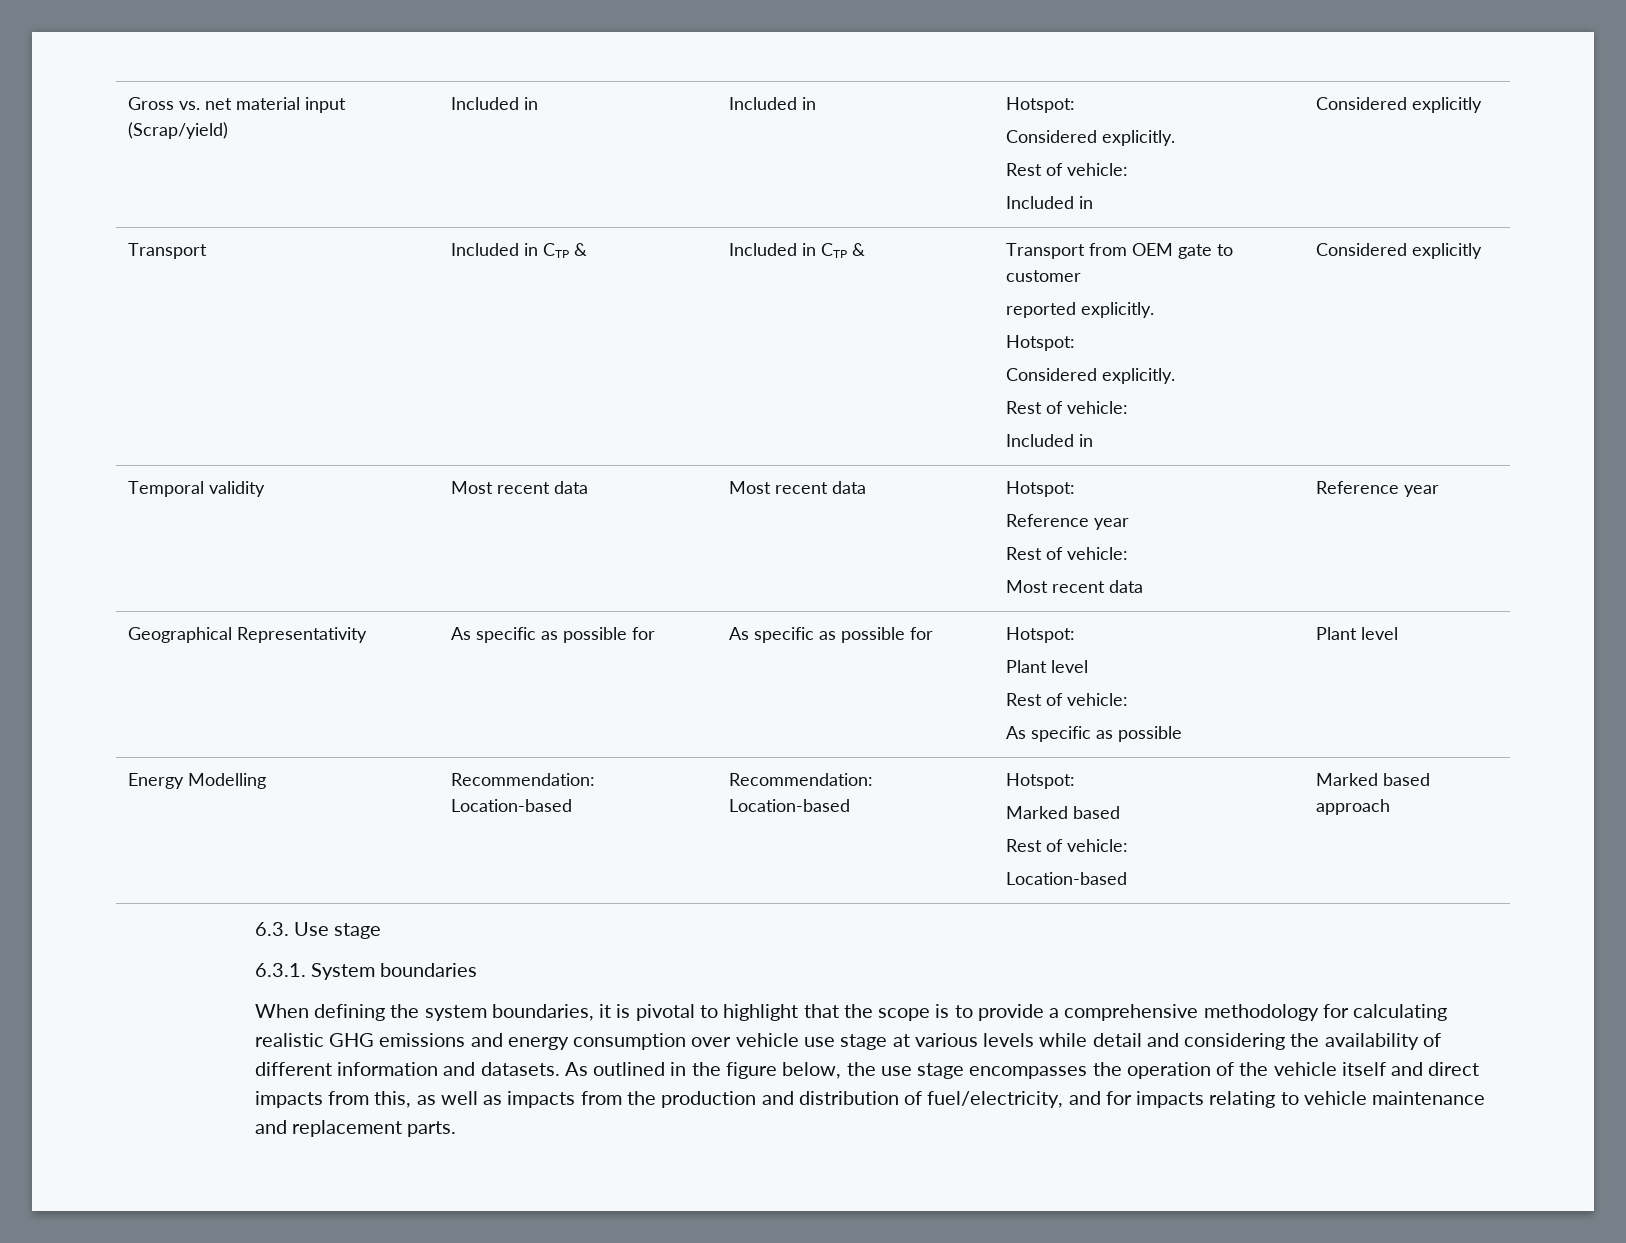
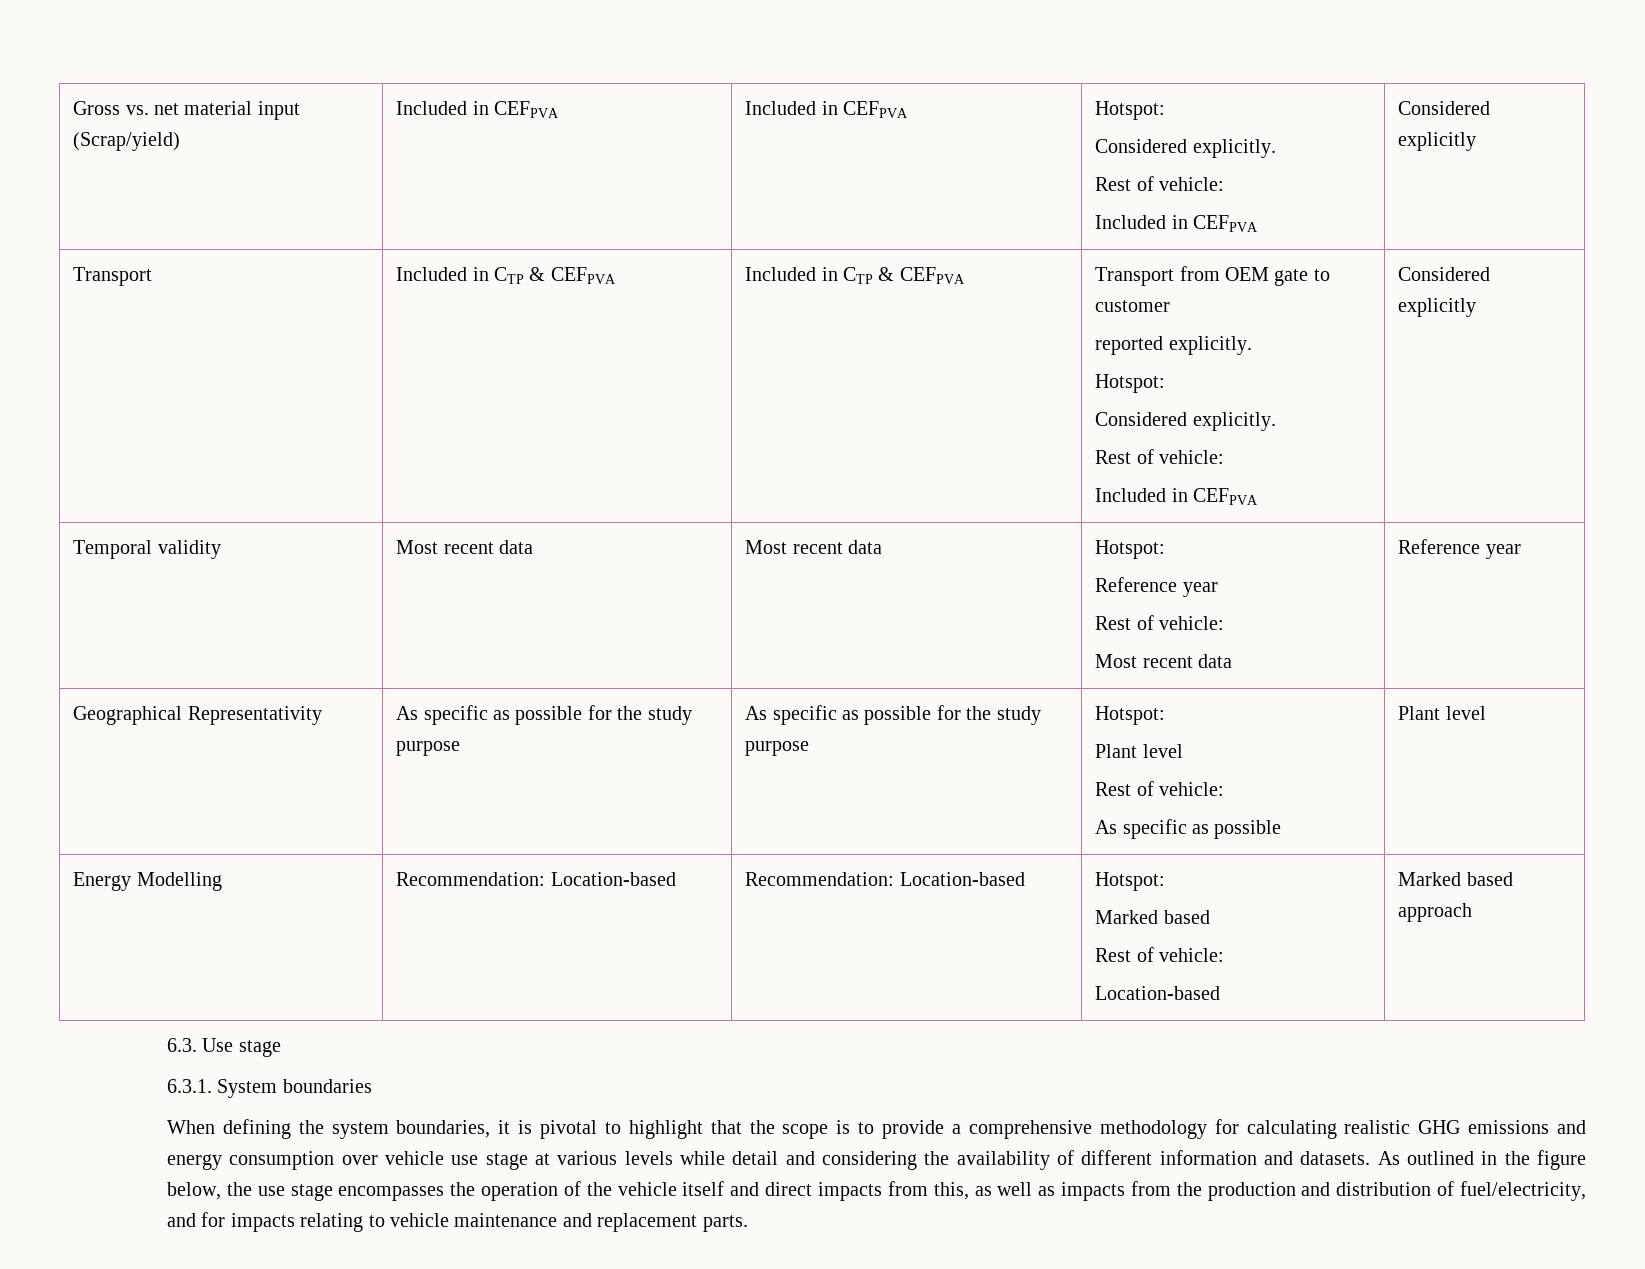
- Gross vs. net material input (Scrap/yield) | Included in | Included in | Hotspot:
+ Gross vs. net material input (Scrap/yield) | Included in CEFPVA | Included in CEFPVA | Hotspot:
  Considered explicitly.
  Rest of vehicle:
- Included in | Considered explicitly
+ Included in CEFPVA | Considered explicitly
- Transport | Included in CTP & | Included in CTP & | Transport from OEM gate to customer
+ Transport | Included in CTP & CEFPVA | Included in CTP & CEFPVA | Transport from OEM gate to customer
  reported explicitly.
  Hotspot:
  Considered explicitly.
  Rest of vehicle:
- Included in | Considered explicitly
+ Included in CEFPVA | Considered explicitly
- Geographical Representativity | As specific as possible for | As specific as possible for | Hotspot:
+ Geographical Representativity | As specific as possible for the study purpose | As specific as possible for the study purpose | Hotspot:

